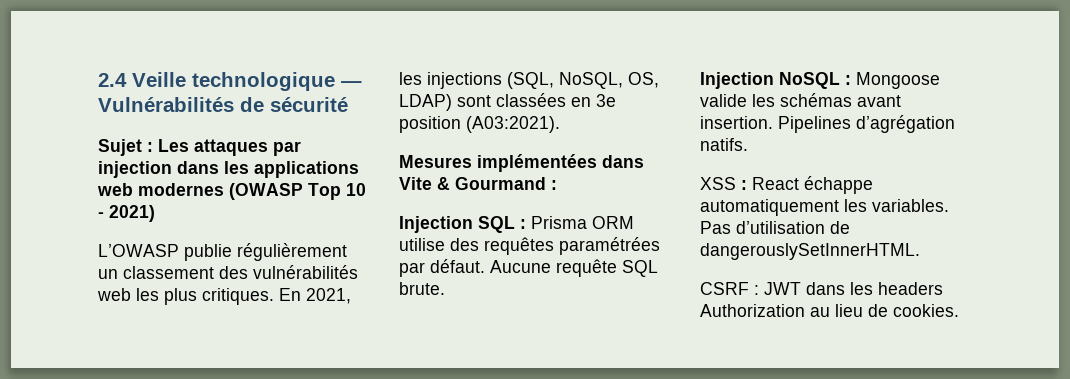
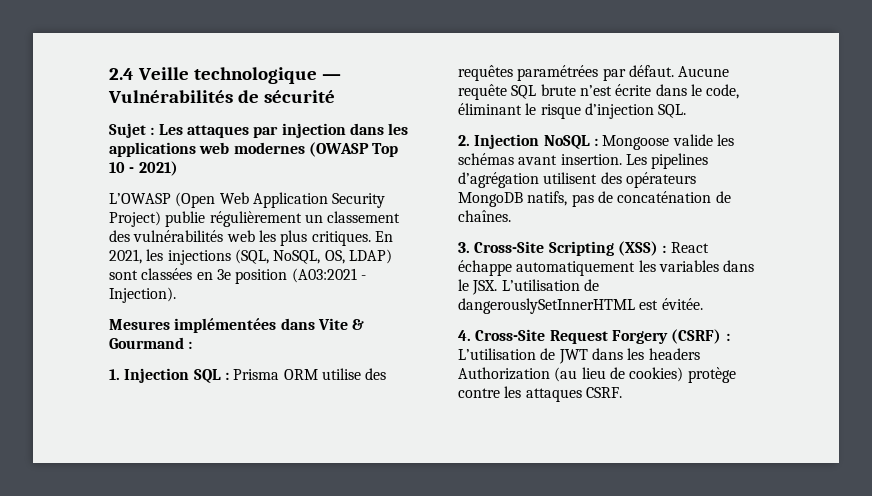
- L’OWASP publie régulièrement un classement des vulnérabilités web les plus critiques.
+ L’OWASP (Open Web Application Security Project) publie régulièrement un classement des vulnérabilités web les plus critiques.
- En 2021, les injections (SQL, NoSQL, OS, LDAP) sont classées en 3e position (A03:2021).
+ En 2021, les injections (SQL, NoSQL, OS, LDAP) sont classées en 3e position (A03:2021 - Injection).
- Injection SQL : Prisma ORM utilise des requêtes paramétrées par défaut.
+ 1. Injection SQL : Prisma ORM utilise des requêtes paramétrées par défaut.
- Aucune requête SQL brute.
- Injection NoSQL : Mongoose valide les schémas avant insertion.
+ Aucune requête SQL brute n’est écrite dans le code, éliminant le risque d’injection SQL.
+ 2. Injection NoSQL : Mongoose valide les schémas avant insertion.
- Pipelines d’agrégation natifs.
- XSS : React échappe automatiquement les variables. Pas d’utilisation de dangerouslySetInnerHTML.
- CSRF : JWT dans les headers Authorization au lieu de cookies.
+ Les pipelines d’agrégation utilisent des opérateurs MongoDB natifs, pas de concaténation de chaînes.
+ 3. Cross-Site Scripting (XSS) : React échappe automatiquement les variables dans le JSX. L’utilisation de dangerouslySetInnerHTML est évitée.
+ 4. Cross-Site Request Forgery (CSRF) : L’utilisation de JWT dans les headers Authorization (au lieu de cookies) protège contre les attaques CSRF.

